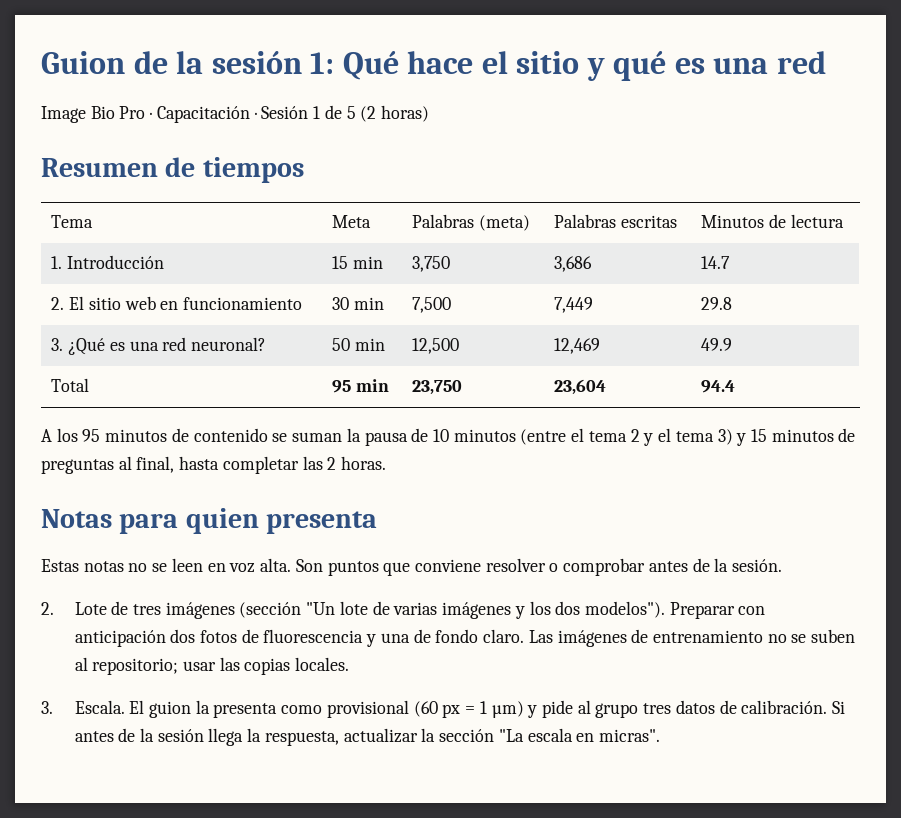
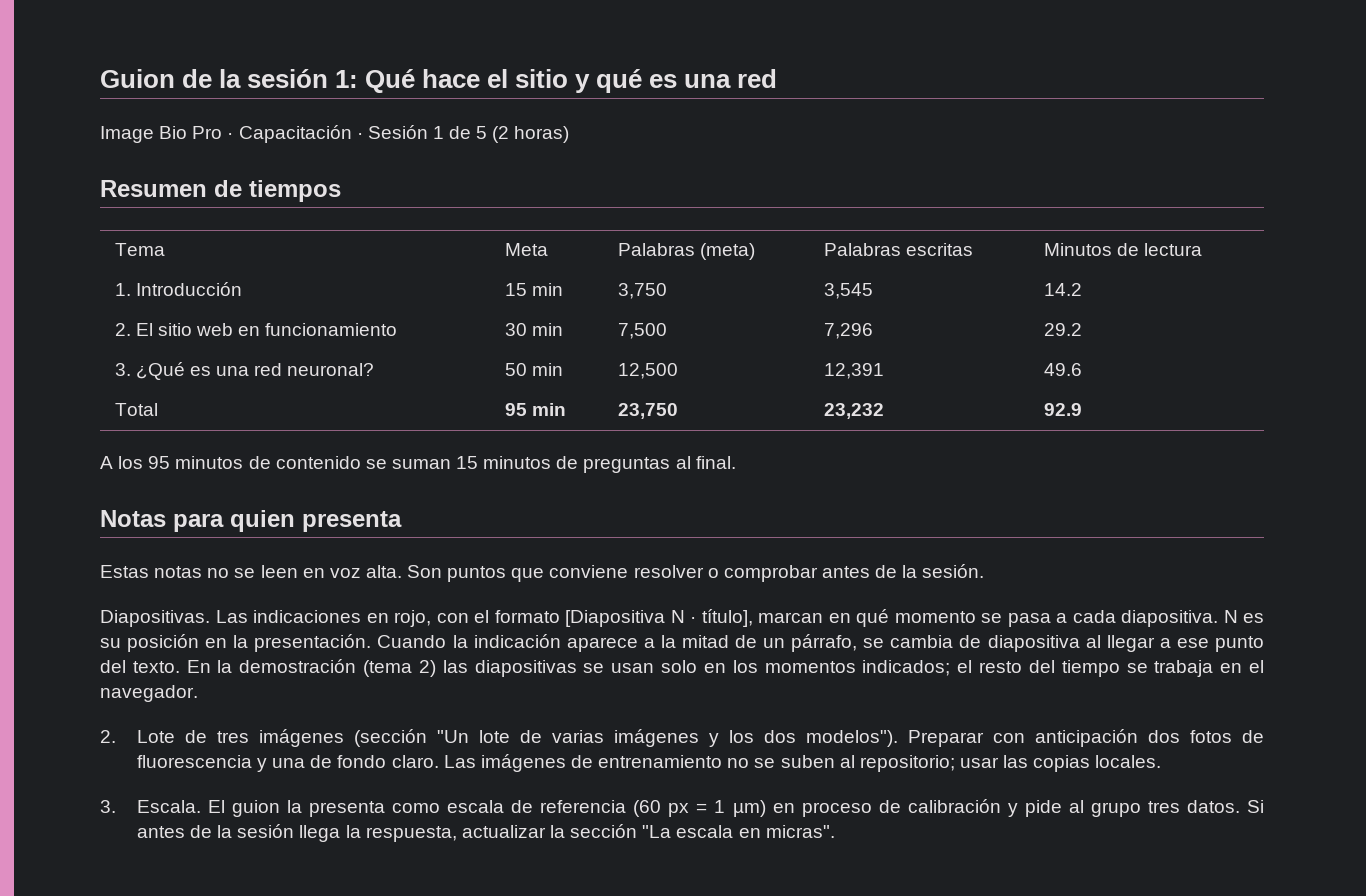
- 1. Introducción | 15 min | 3,750 | 3,686 | 14.7
+ 1. Introducción | 15 min | 3,750 | 3,545 | 14.2
- 2. El sitio web en funcionamiento | 30 min | 7,500 | 7,449 | 29.8
+ 2. El sitio web en funcionamiento | 30 min | 7,500 | 7,296 | 29.2
- 3. ¿Qué es una red neuronal? | 50 min | 12,500 | 12,469 | 49.9
+ 3. ¿Qué es una red neuronal? | 50 min | 12,500 | 12,391 | 49.6
- Total | 95 min | 23,750 | 23,604 | 94.4
+ Total | 95 min | 23,750 | 23,232 | 92.9
- A los 95 minutos de contenido se suman la pausa de 10 minutos (entre el tema 2 y el tema 3) y 15 minutos de preguntas al final, hasta completar las 2 horas.
+ A los 95 minutos de contenido se suman 15 minutos de preguntas al final.
+ Diapositivas. Las indicaciones en rojo, con el formato [Diapositiva N · título], marcan en qué momento se pasa a cada diapositiva. N es su posición en la presentación. Cuando la indicación aparece a la mitad de un párrafo, se cambia de diapositiva al llegar a ese punto del texto. En la demostración (tema 2) las diapositivas se usan solo en los momentos indicados; el resto del tiempo se trabaja en el navegador.
- El guion la presenta como provisional (60 px = 1 µm) y pide al grupo tres datos de calibración.
+ El guion la presenta como escala de referencia (60 px = 1 µm) en proceso de calibración y pide al grupo tres datos.

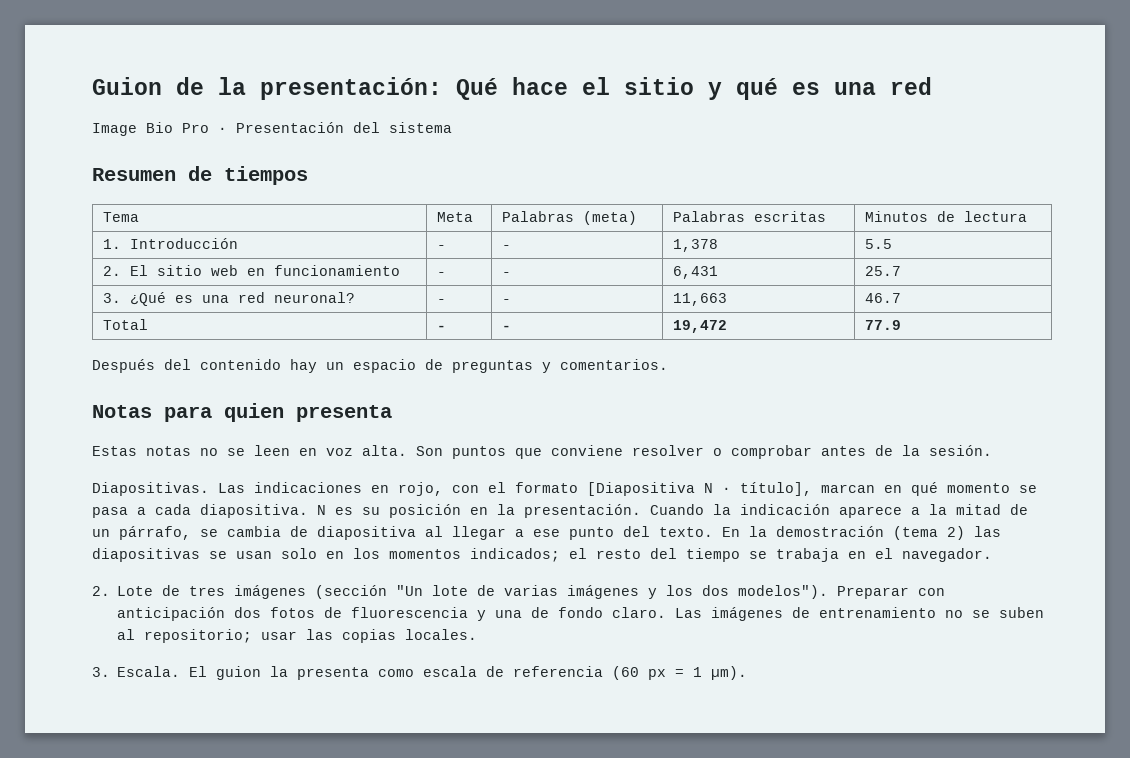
- Guion de la sesión 1: Qué hace el sitio y qué es una red
+ Guion de la presentación: Qué hace el sitio y qué es una red
- Image Bio Pro · Capacitación · Sesión 1 de 5 (2 horas)
+ Image Bio Pro · Presentación del sistema
- 1. Introducción | 15 min | 3,750 | 3,545 | 14.2
+ 1. Introducción | - | - | 1,378 | 5.5
- 2. El sitio web en funcionamiento | 30 min | 7,500 | 7,296 | 29.2
+ 2. El sitio web en funcionamiento | - | - | 6,431 | 25.7
- 3. ¿Qué es una red neuronal? | 50 min | 12,500 | 12,391 | 49.6
- Total | 95 min | 23,750 | 23,232 | 92.9
- A los 95 minutos de contenido se suman 15 minutos de preguntas al final.
+ 3. ¿Qué es una red neuronal? | - | - | 11,663 | 46.7
+ Total | - | - | 19,472 | 77.9
+ Después del contenido hay un espacio de preguntas y comentarios.
- El guion la presenta como escala de referencia (60 px = 1 µm) en proceso de calibración y pide al grupo tres datos. Si antes de la sesión llega la respuesta, actualizar la sección "La escala en micras".
+ El guion la presenta como escala de referencia (60 px = 1 µm).

